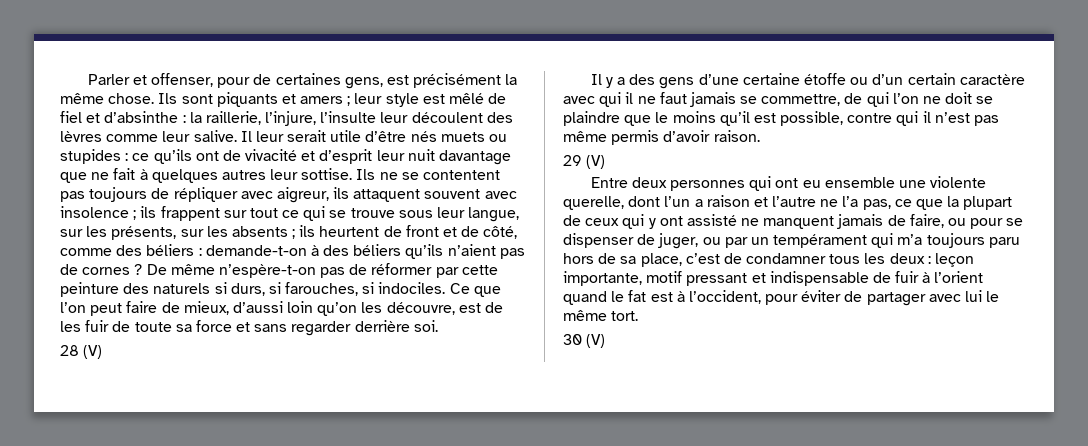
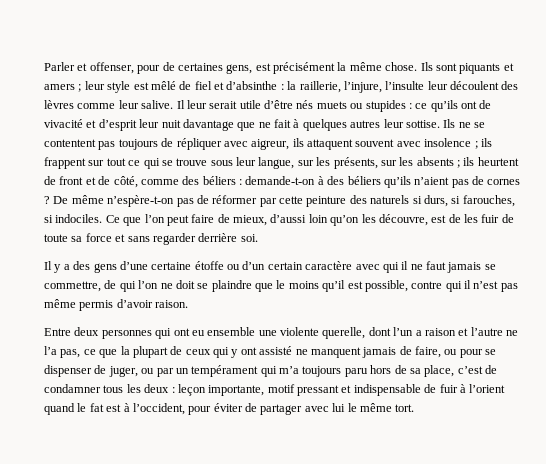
- 28 (V)
- 29 (V)
- 30 (V)

